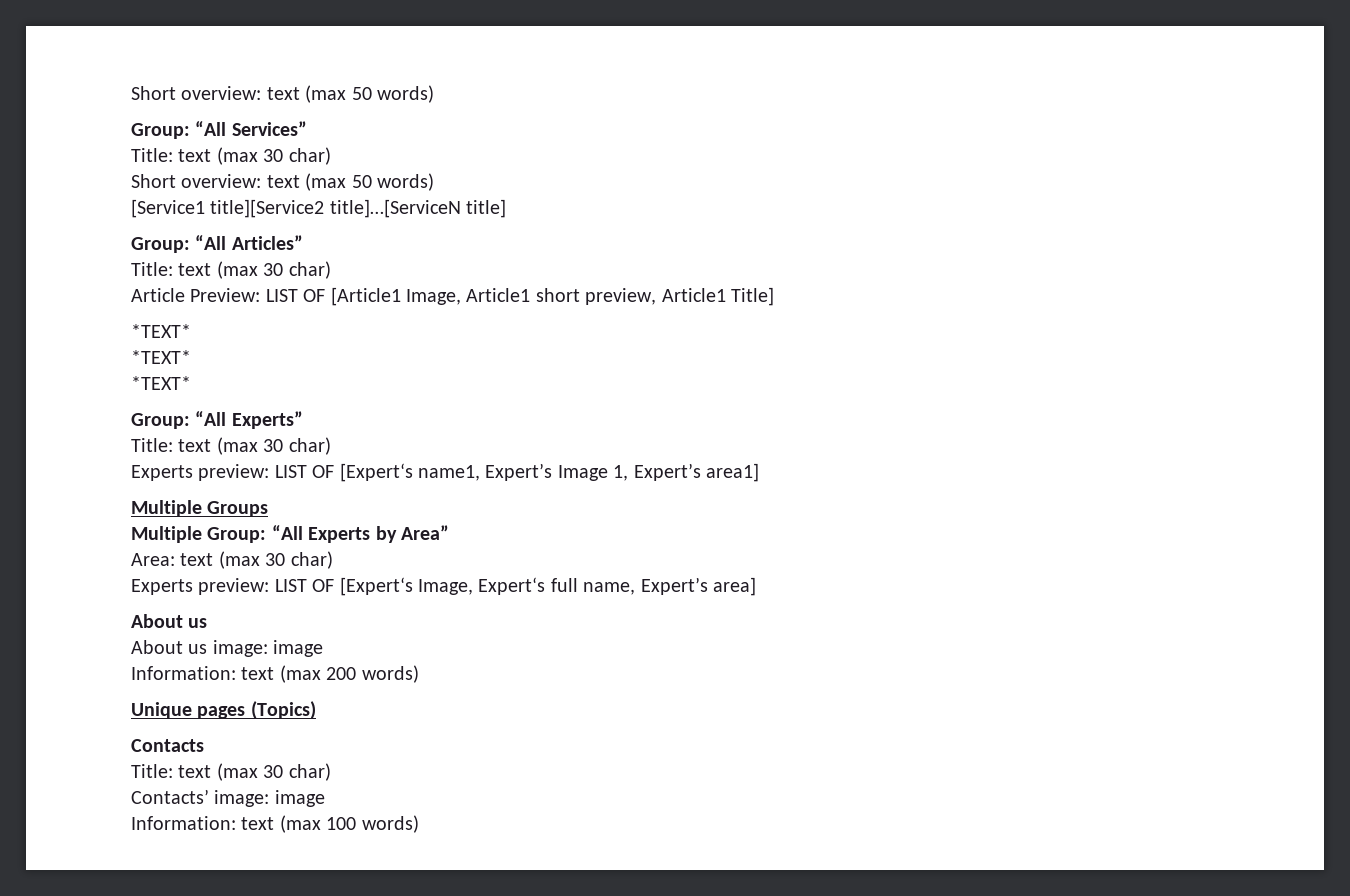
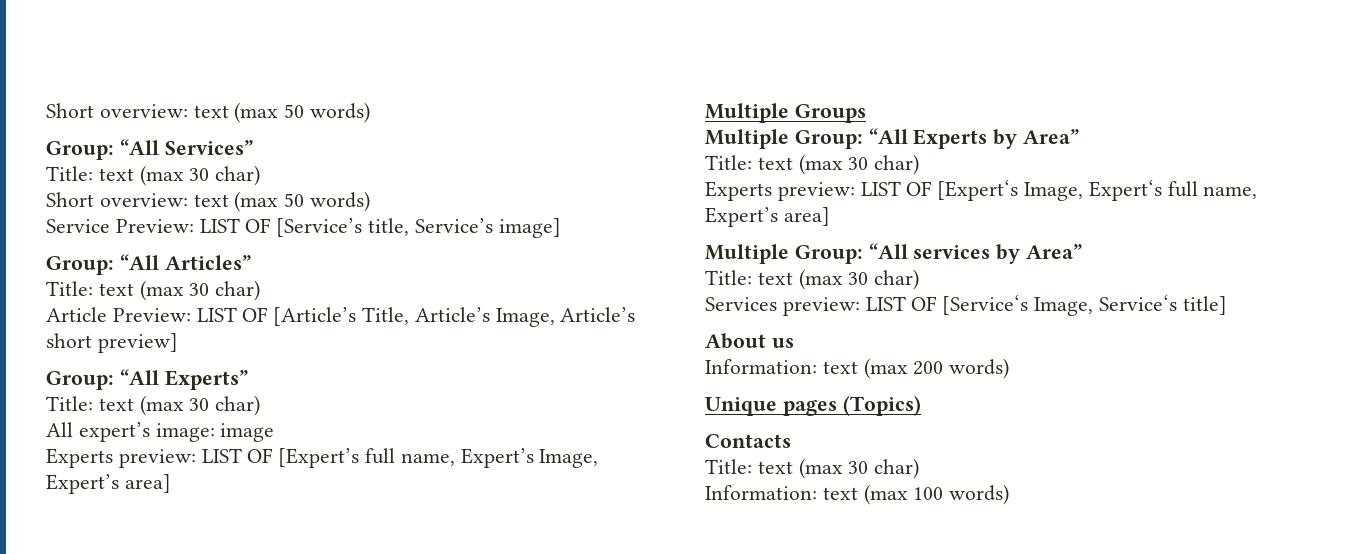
- [Service1 title][Service2 title]…[ServiceN title]
+ Service Preview: LIST OF [Service’s title, Service’s image]
- Article Preview: LIST OF [Article1 Image, Article1 short preview, Article1 Title]
- *TEXT*
- *TEXT*
- *TEXT*
+ Article Preview: LIST OF [Article’s Title, Article’s Image, Article’s short preview]
- Experts preview: LIST OF [Expert‘s name1, Expert’s Image 1, Expert’s area1]
+ All expert’s image: image
+ Experts preview: LIST OF [Expert’s full name, Expert’s Image, Expert’s area]
  Multiple Group: “All Experts by Area”
- Area: text (max 30 char)
+ Title: text (max 30 char)
  Experts preview: LIST OF [Expert‘s Image, Expert‘s full name, Expert’s area]
+ Multiple Group: “All services by Area”
+ Title: text (max 30 char)
+ Services preview: LIST OF [Service‘s Image, Service‘s title]
  About us
- About us image: image
- Contacts’ image: image

